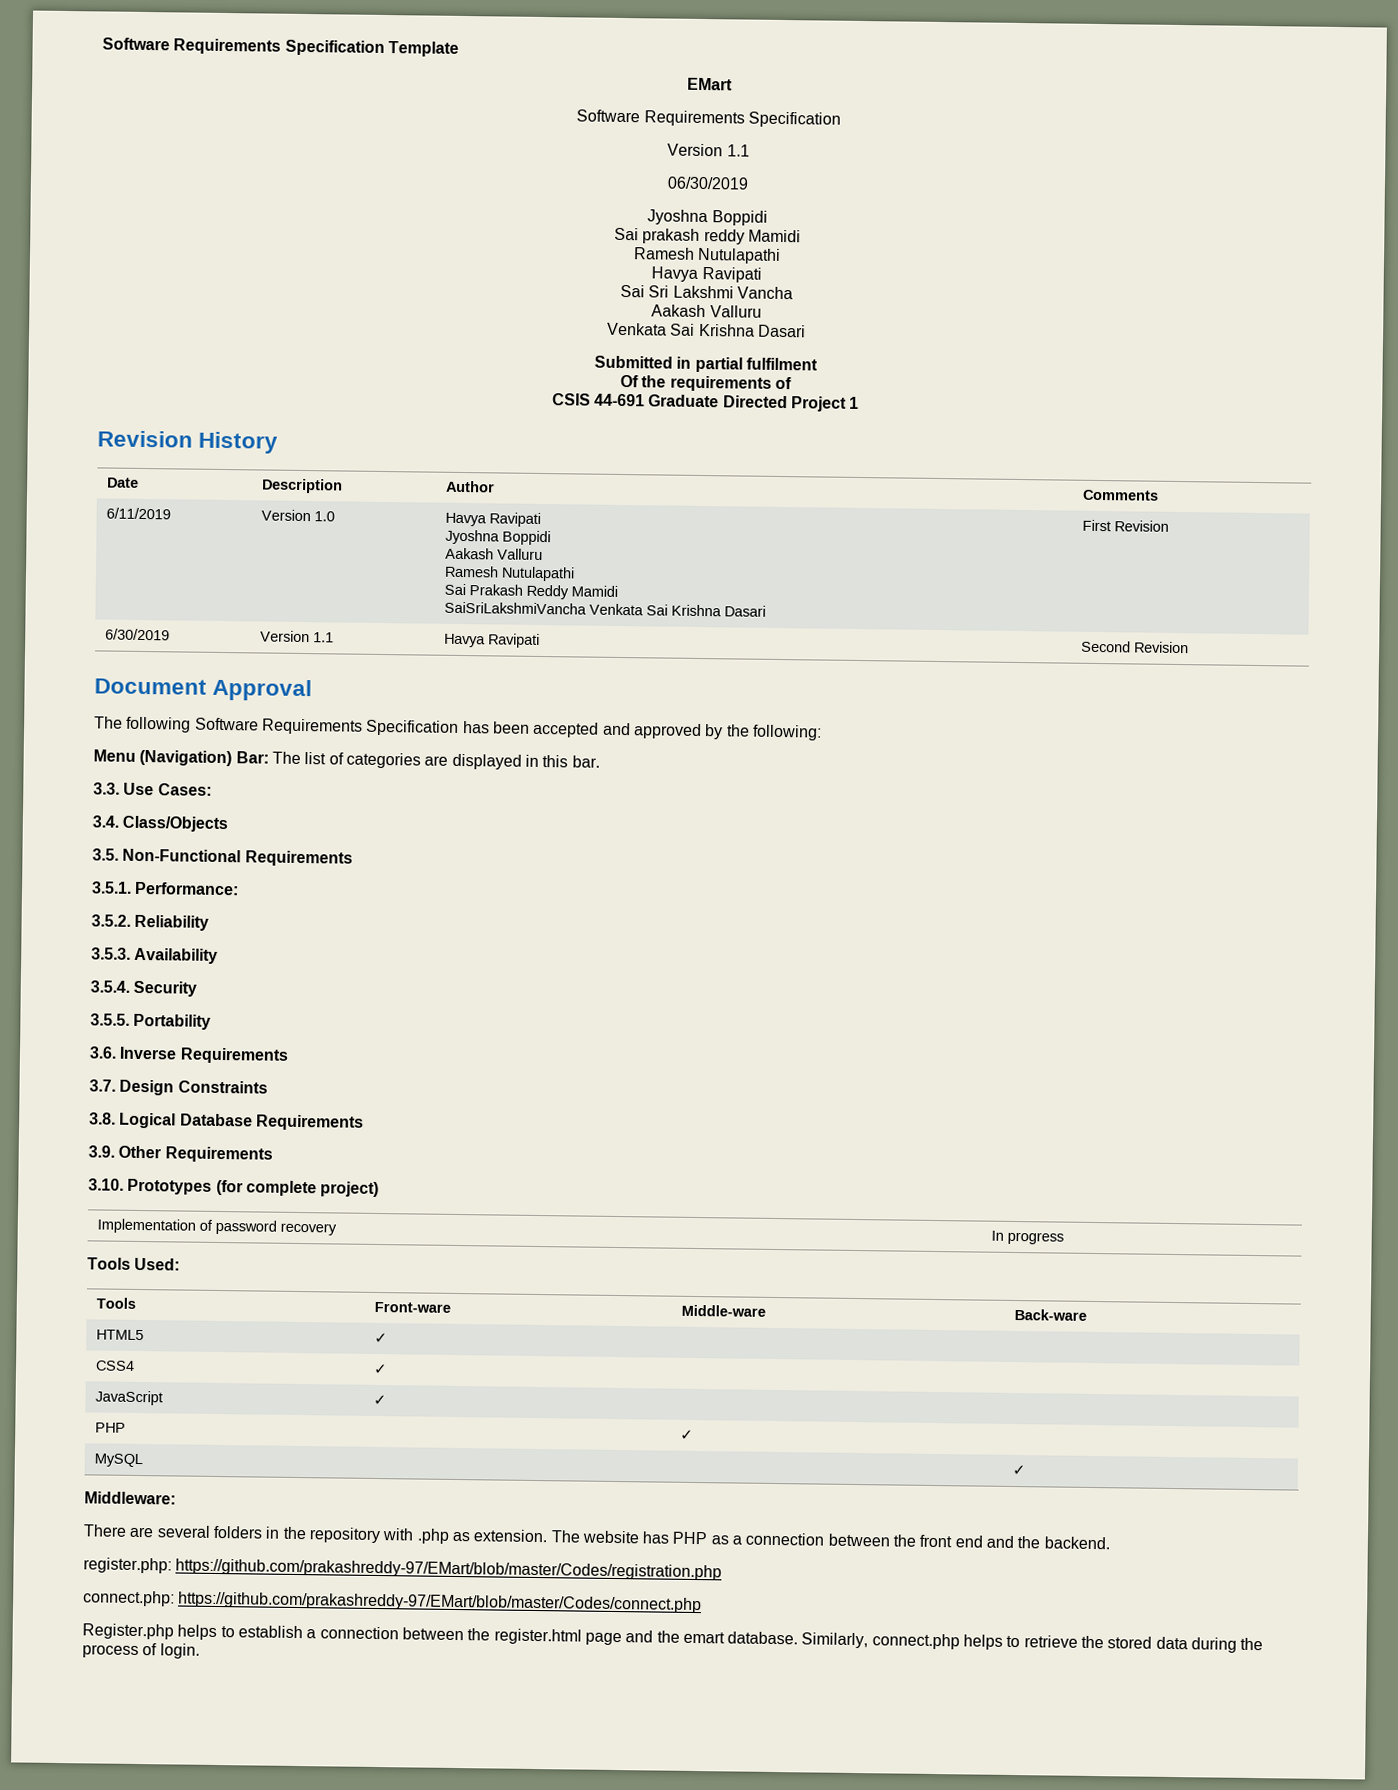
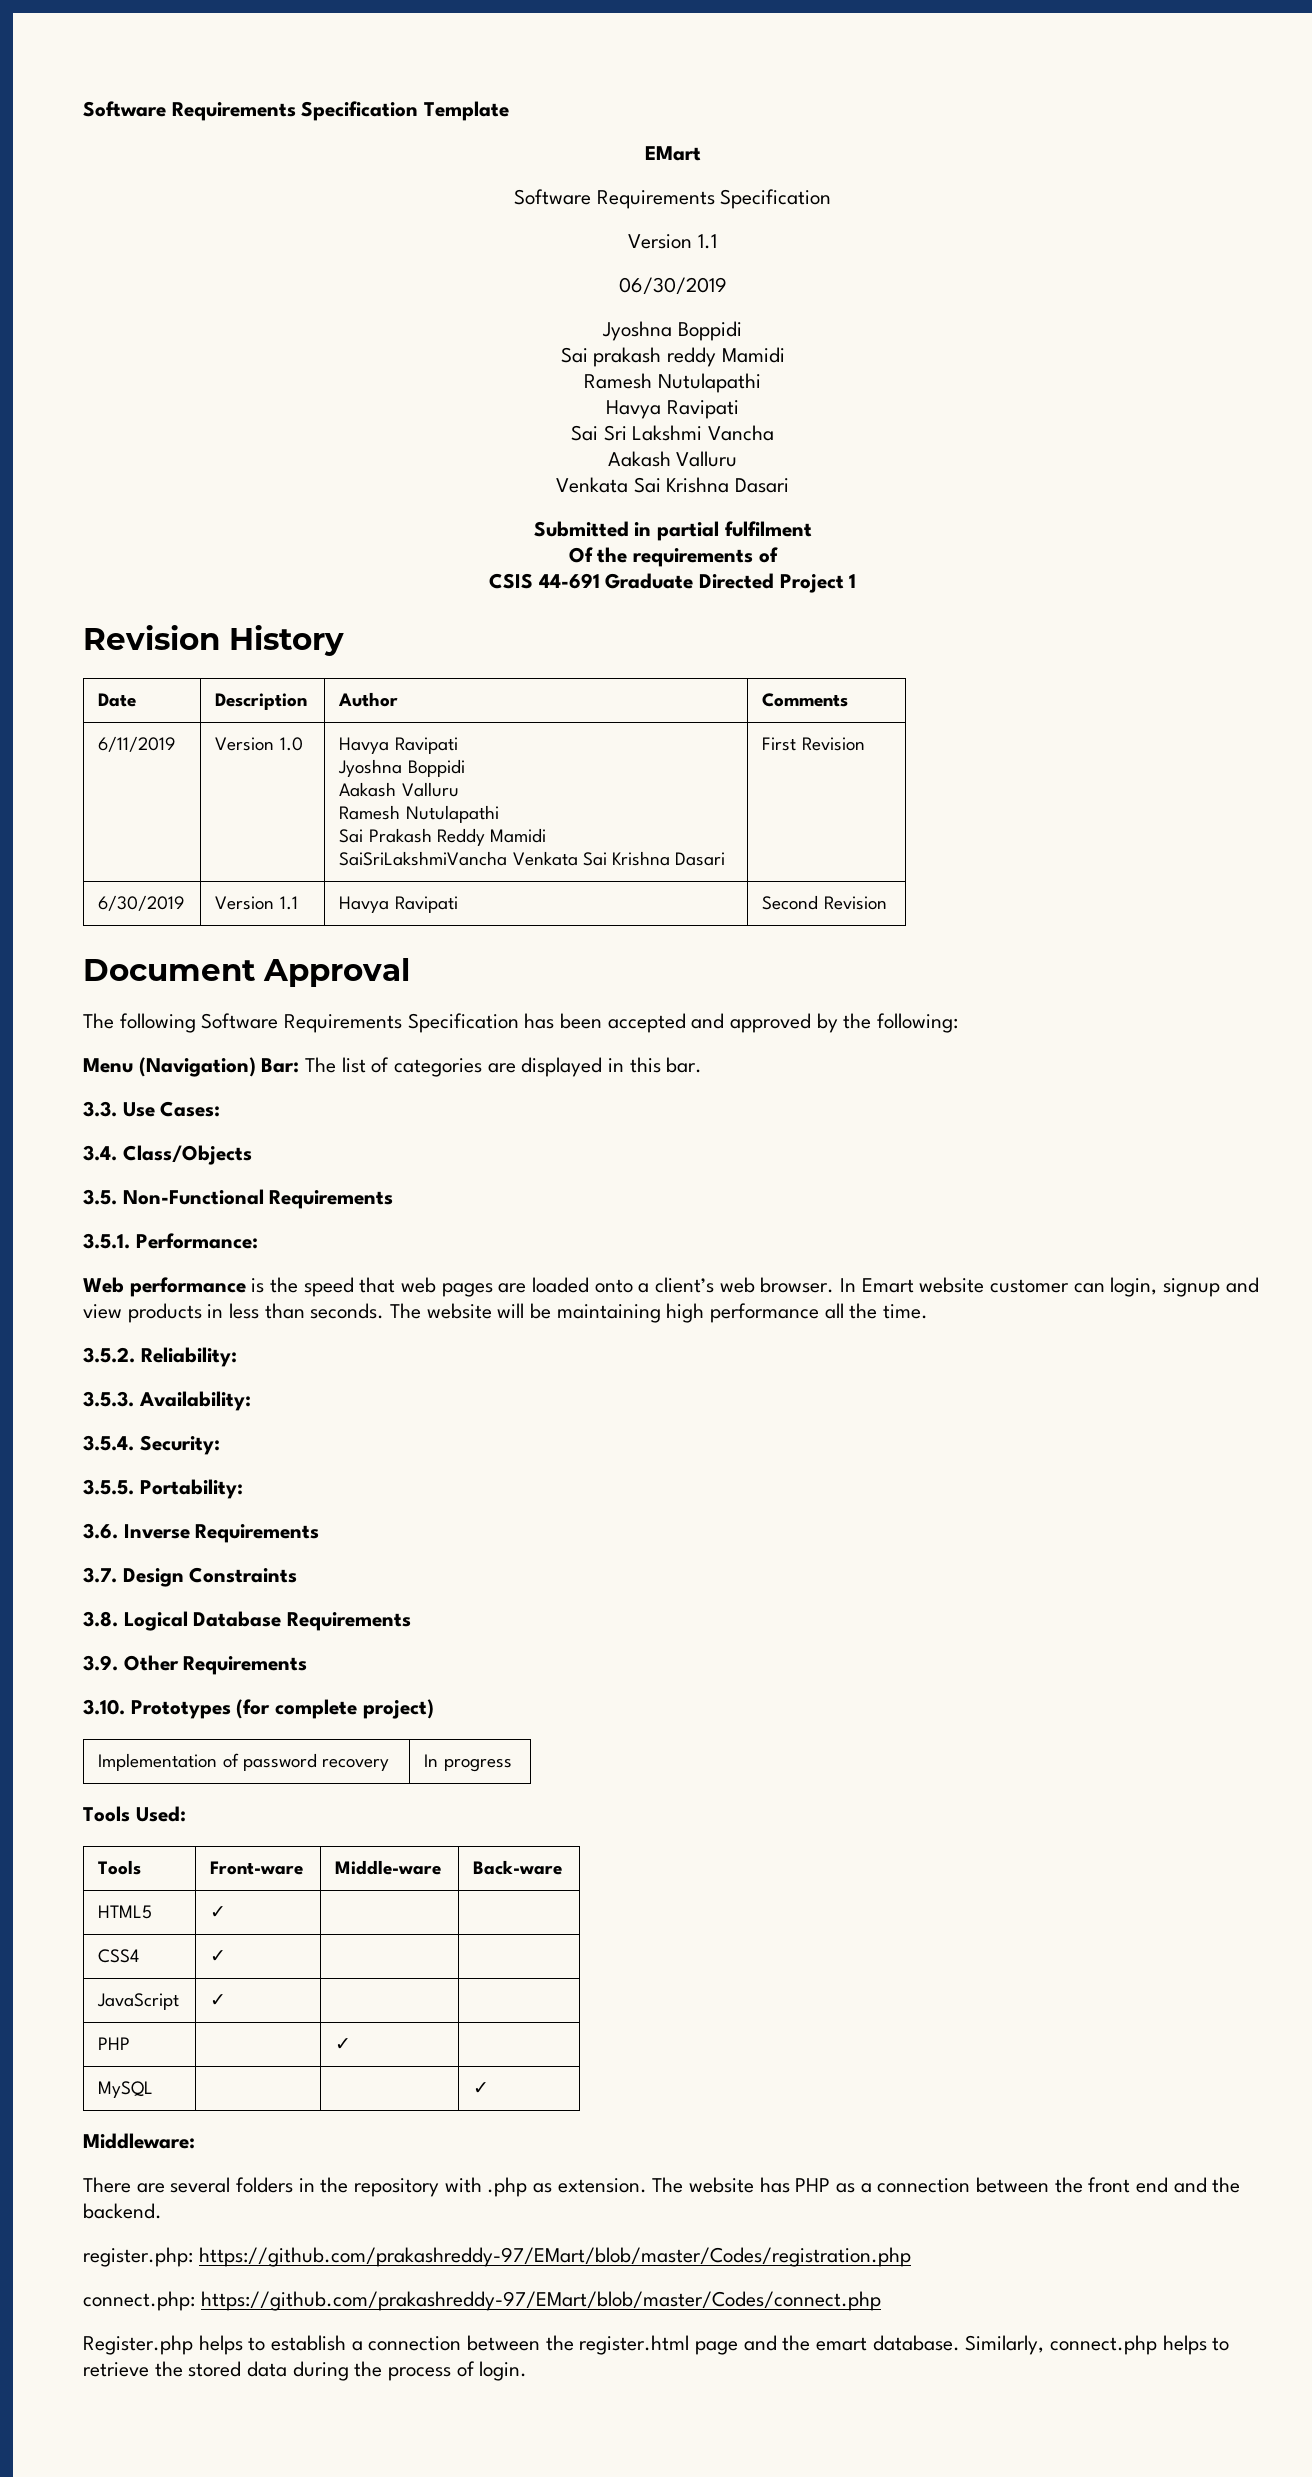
+ Web performance is the speed that web pages are loaded onto a client’s web browser. In Emart website customer can login, signup and view products in less than seconds. The website will be maintaining high performance all the time.
- 3.5.2. Reliability
+ 3.5.2. Reliability:
- 3.5.3. Availability
+ 3.5.3. Availability:
- 3.5.4. Security
+ 3.5.4. Security:
- 3.5.5. Portability
+ 3.5.5. Portability:

